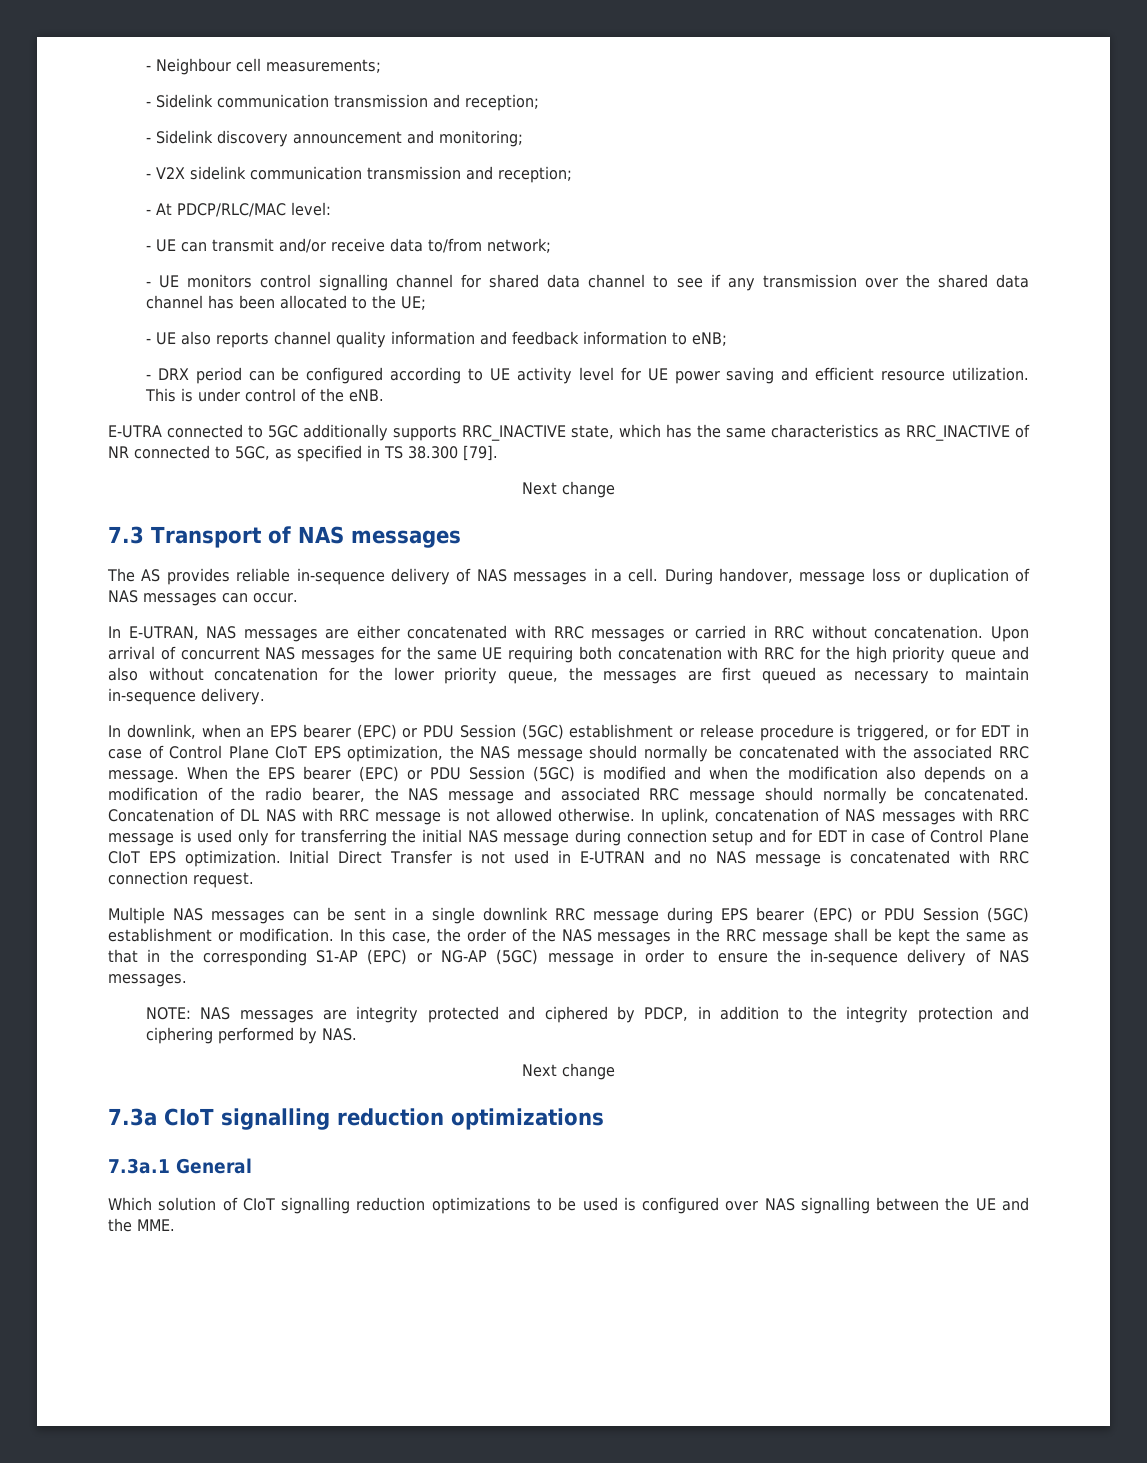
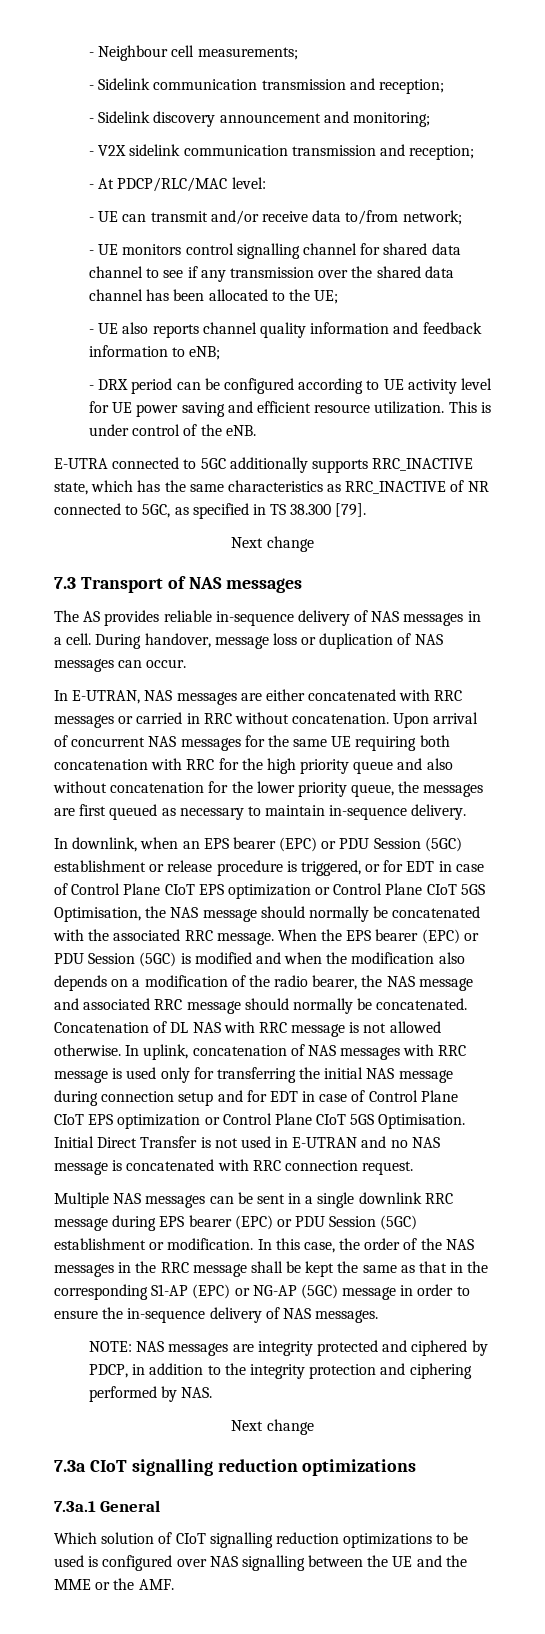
- In downlink, when an EPS bearer (EPC) or PDU Session (5GC) establishment or release procedure is triggered, or for EDT in case of Control Plane CIoT EPS optimization, the NAS message should normally be concatenated with the associated RRC message.
+ In downlink, when an EPS bearer (EPC) or PDU Session (5GC) establishment or release procedure is triggered, or for EDT in case of Control Plane CIoT EPS optimization or Control Plane CIoT 5GS Optimisation, the NAS message should normally be concatenated with the associated RRC message.
- In uplink, concatenation of NAS messages with RRC message is used only for transferring the initial NAS message during connection setup and for EDT in case of Control Plane CIoT EPS optimization.
+ In uplink, concatenation of NAS messages with RRC message is used only for transferring the initial NAS message during connection setup and for EDT in case of Control Plane CIoT EPS optimization or Control Plane CIoT 5GS Optimisation.
- Which solution of CIoT signalling reduction optimizations to be used is configured over NAS signalling between the UE and the MME.
+ Which solution of CIoT signalling reduction optimizations to be used is configured over NAS signalling between the UE and the MME or the AMF.

